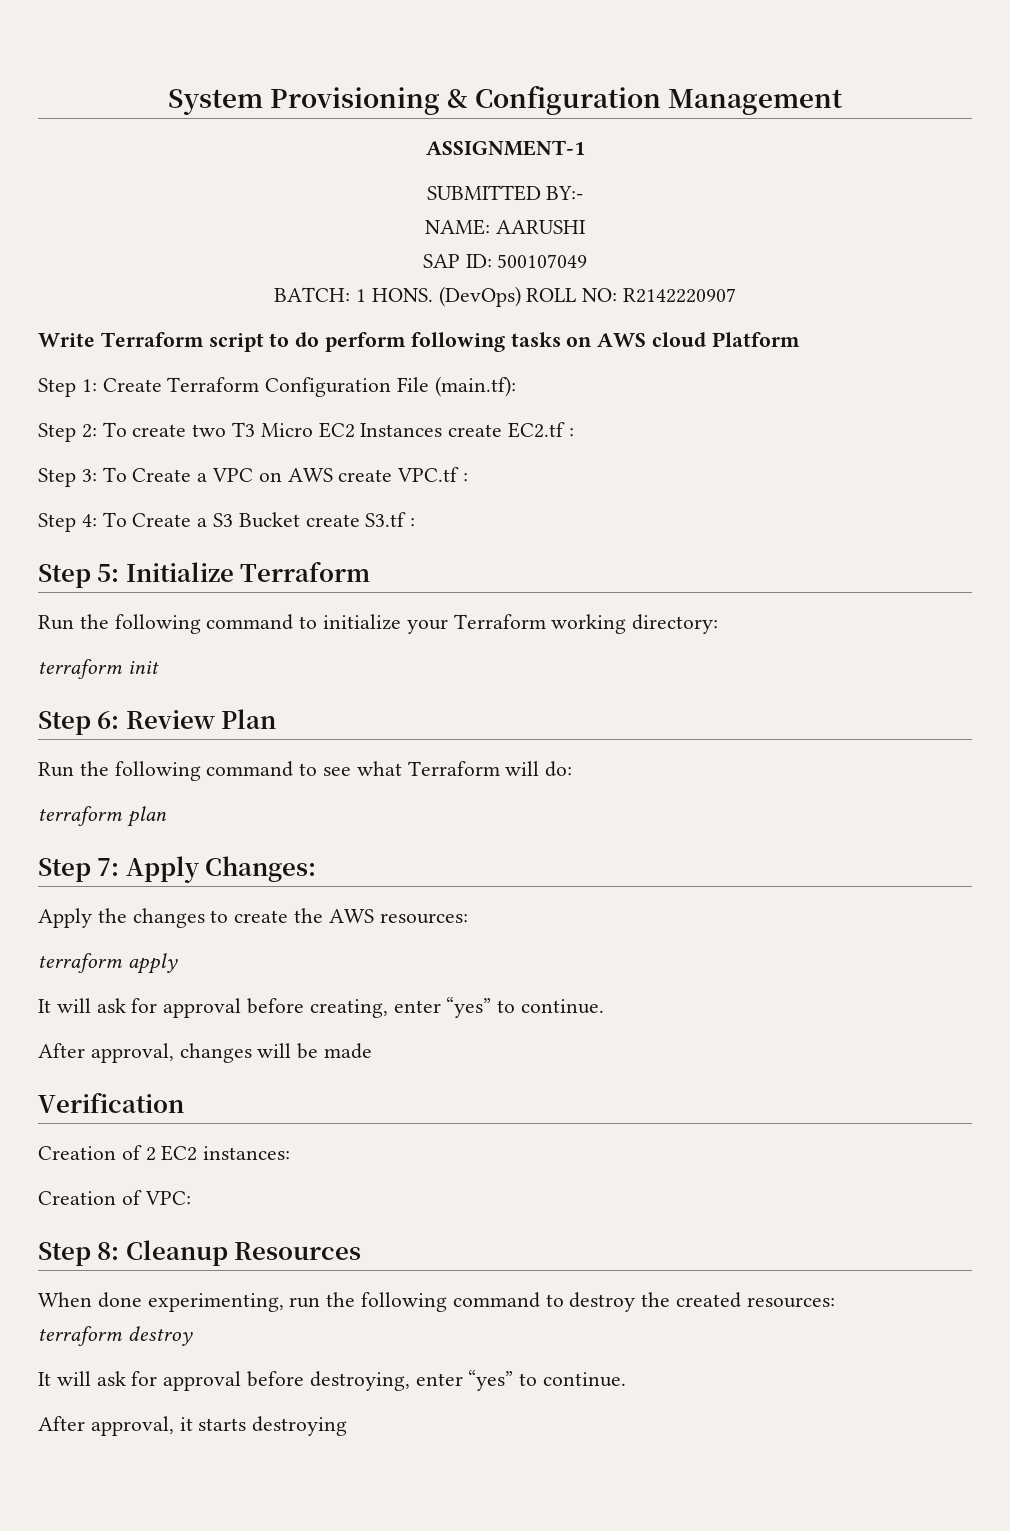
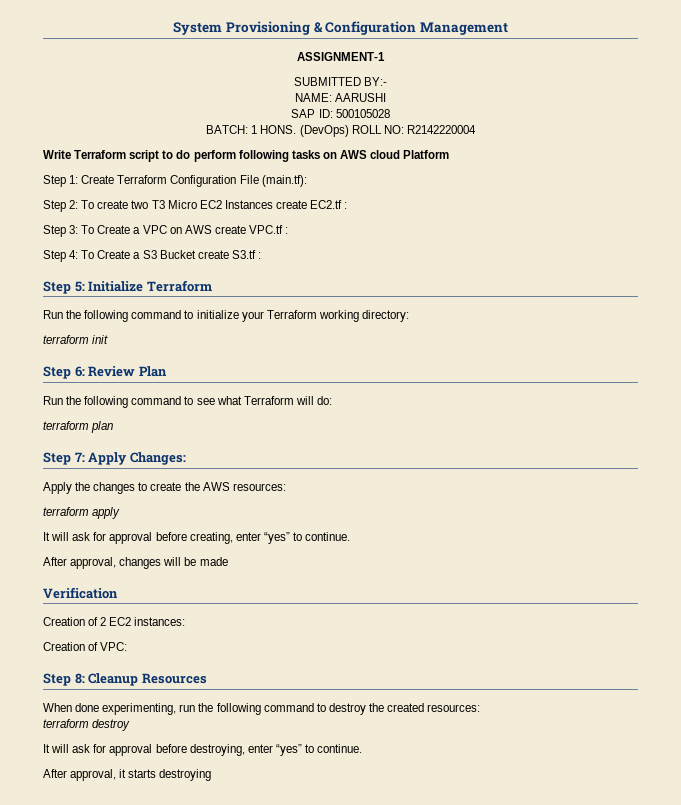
- SAP ID: 500107049
+ SAP ID: 500105028
- (DevOps) ROLL NO: R2142220907
+ (DevOps) ROLL NO: R2142220004

